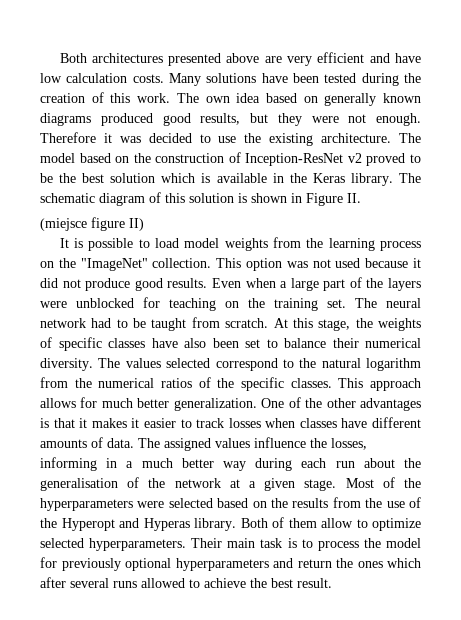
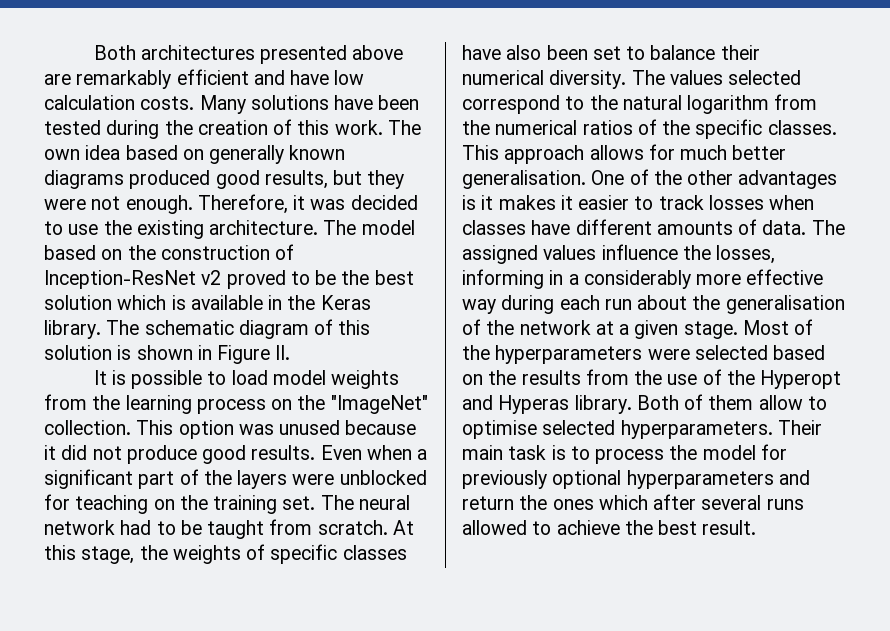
- Both architectures presented above are very efficient and have low calculation costs.
+ Both architectures presented above are remarkably efficient and have low calculation costs.
- Therefore it was decided to use the existing architecture.
+ Therefore, it was decided to use the existing architecture.
- (miejsce figure II)
- This option was not used because it did not produce good results.
+ This option was unused because it did not produce good results.
- Even when a large part of the layers were unblocked for teaching on the training set.
+ Even when a significant part of the layers were unblocked for teaching on the training set.
- This approach allows for much better generalization.
+ This approach allows for much better generalisation.
- One of the other advantages is that it makes it easier to track losses when classes have different amounts of data.
+ One of the other advantages is it makes it easier to track losses when classes have different amounts of data.
- The assigned values influence the losses, informing in a much better way during each run about the generalisation of the network at a given stage.
+ The assigned values influence the losses, informing in a considerably more effective way during each run about the generalisation of the network at a given stage.
- Both of them allow to optimize selected hyperparameters.
+ Both of them allow to optimise selected hyperparameters.

